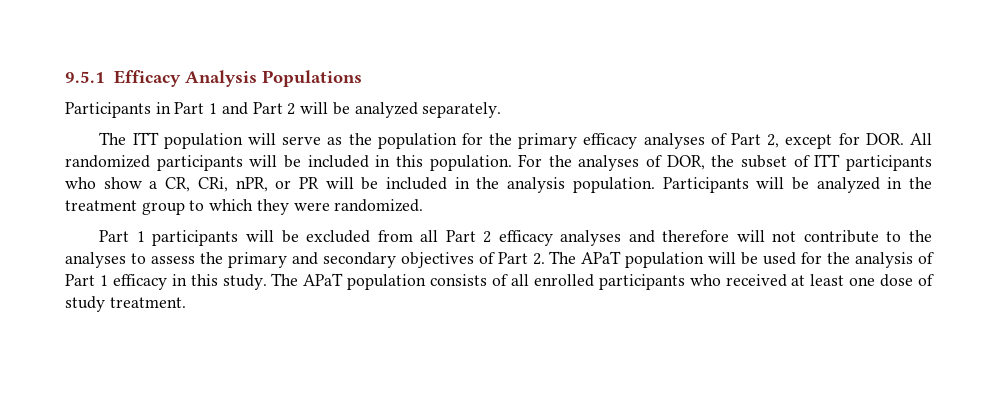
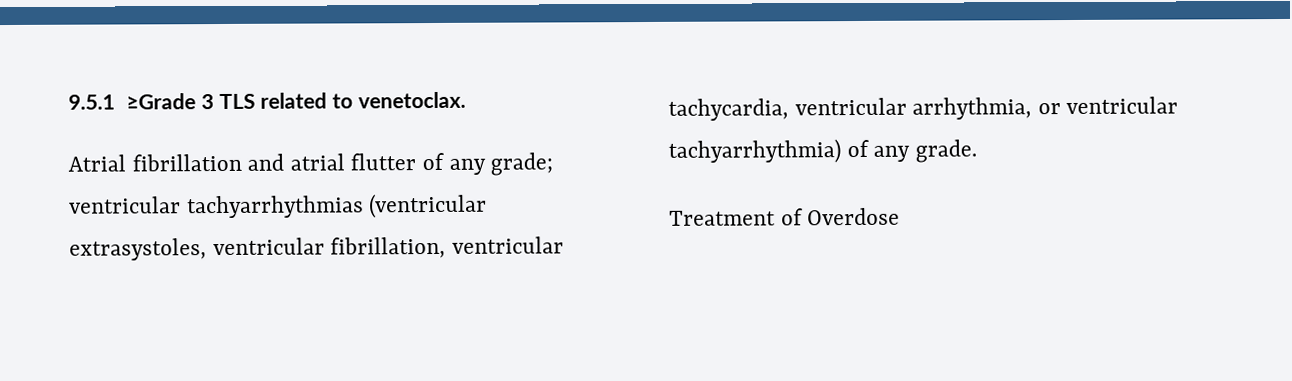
- 9.5.1 Efficacy Analysis Populations
- Participants in Part 1 and Part 2 will be analyzed separately.
- The ITT population will serve as the population for the primary efficacy analyses of Part 2, except for DOR. All randomized participants will be included in this population. For the analyses of DOR, the subset of ITT participants who show a CR, CRi, nPR, or PR will be included in the analysis population. Participants will be analyzed in the treatment group to which they were randomized.
- Part 1 participants will be excluded from all Part 2 efficacy analyses and therefore will not contribute to the analyses to assess the primary and secondary objectives of Part 2. The APaT population will be used for the analysis of Part 1 efficacy in this study. The APaT population consists of all enrolled participants who received at least one dose of study treatment.
+ 9.5.1 ≥Grade 3 TLS related to venetoclax.
+ Atrial fibrillation and atrial flutter of any grade; ventricular tachyarrhythmias (ventricular extrasystoles, ventricular fibrillation, ventricular tachycardia, ventricular arrhythmia, or ventricular tachyarrhythmia) of any grade.
+ Treatment of Overdose

